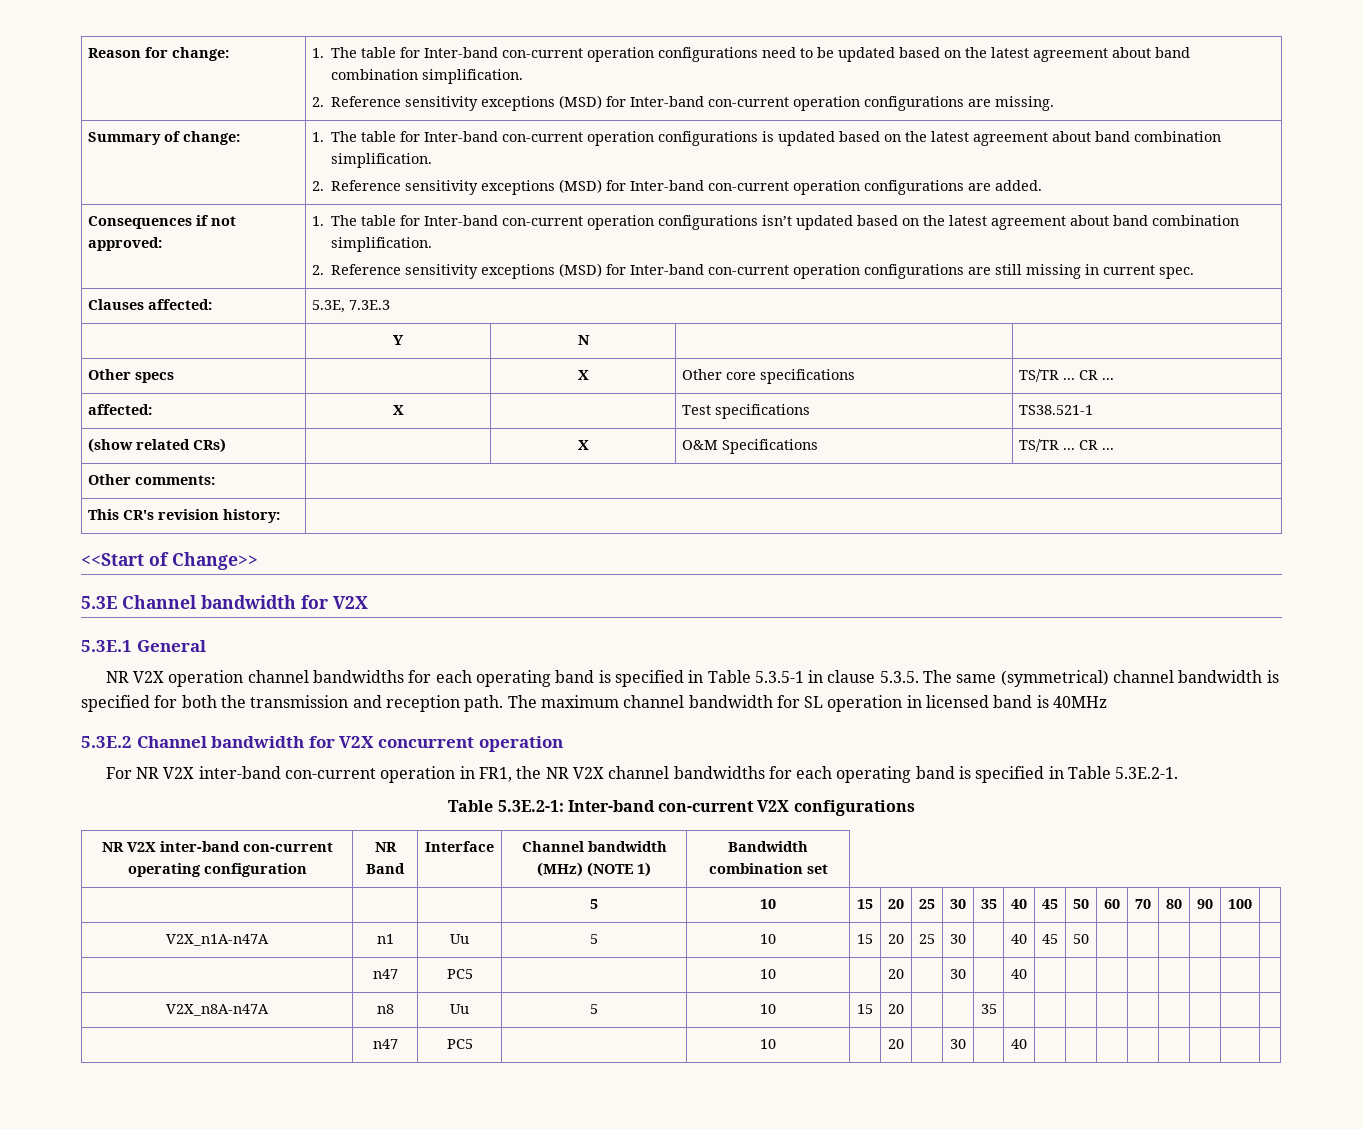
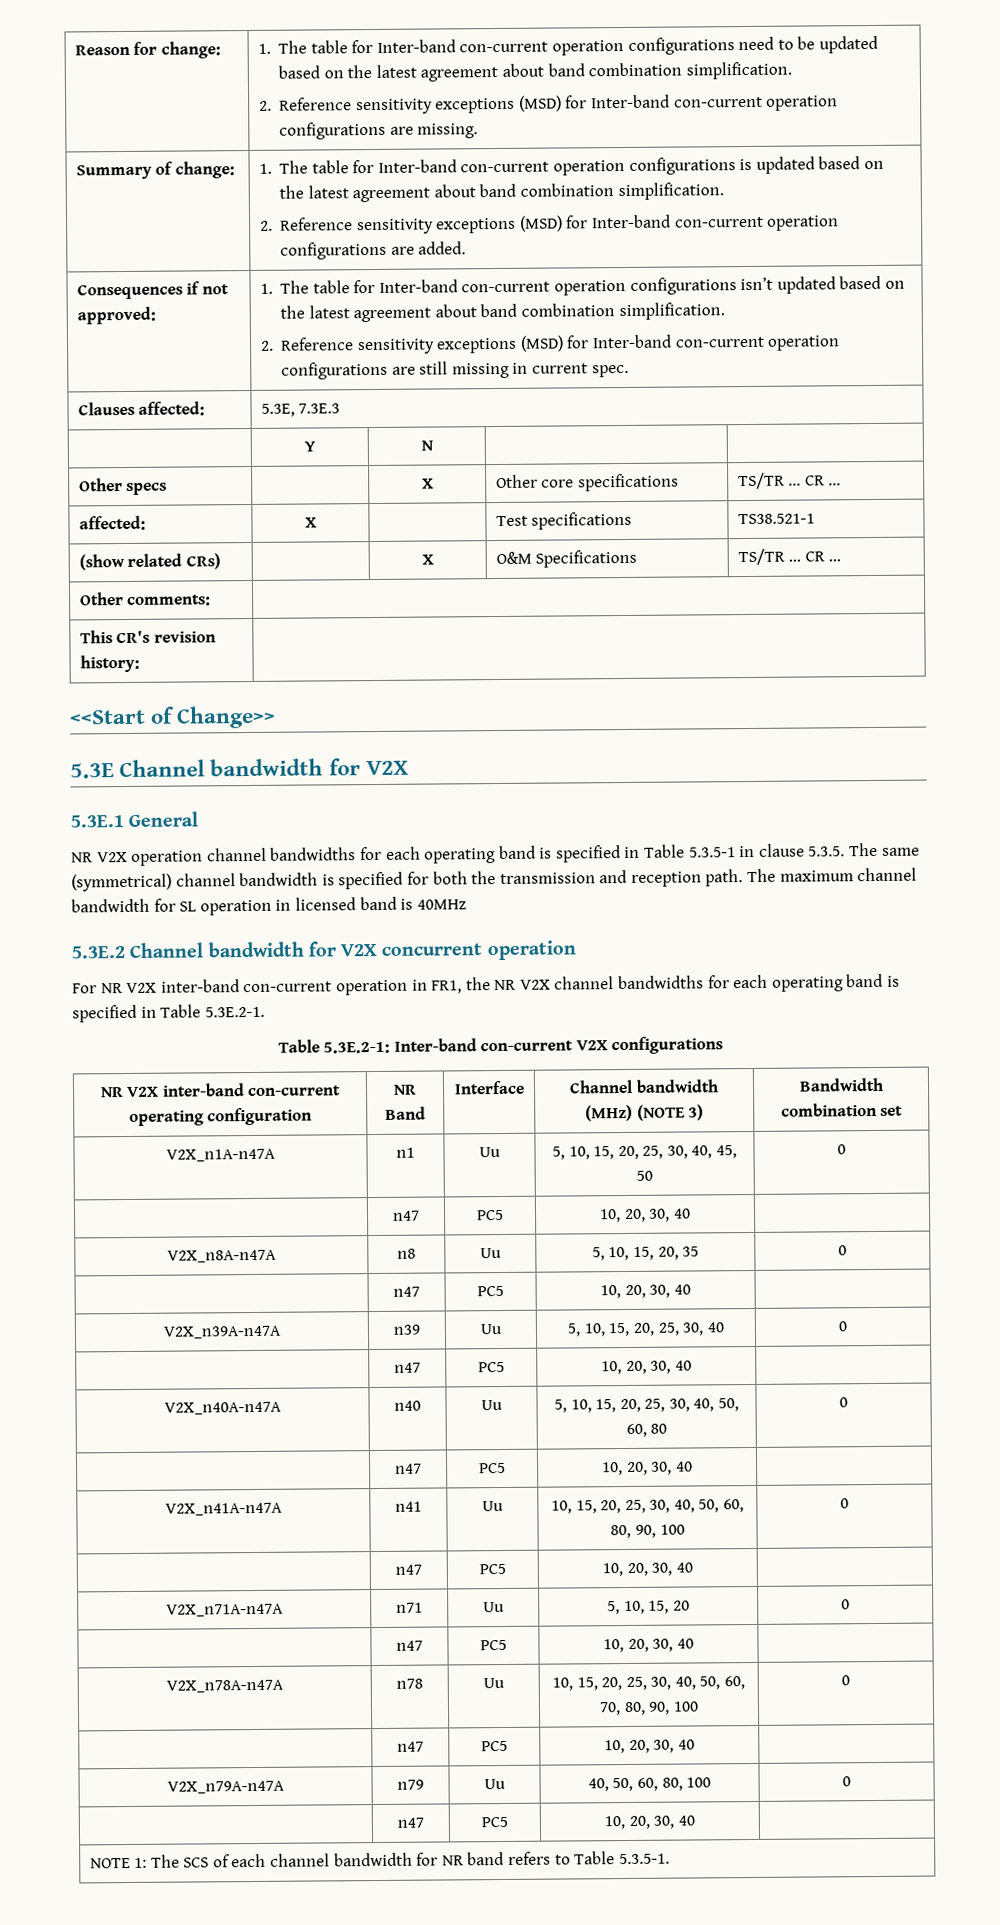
- NR V2X inter-band con-current operating configuration | NR Band | Interface | Channel bandwidth (MHz) (NOTE 1) | Bandwidth combination set
+ NR V2X inter-band con-current operating configuration | NR Band | Interface | Channel bandwidth (MHz) (NOTE 3) | Bandwidth combination set
- | | | 5 | 10 | 15 | 20 | 25 | 30 | 35 | 40 | 45 | 50 | 60 | 70 | 80 | 90 | 100 |
- V2X_n1A-n47A | n1 | Uu | 5 | 10 | 15 | 20 | 25 | 30 | | 40 | 45 | 50 | | | | | |
- | n47 | PC5 | | 10 | | 20 | | 30 | | 40 | | | | | | | |
+ V2X_n1A-n47A | n1 | Uu | 5, 10, 15, 20, 25, 30, 40, 45, 50 | 0
+ | n47 | PC5 | 10, 20, 30, 40 |
- V2X_n8A-n47A | n8 | Uu | 5 | 10 | 15 | 20 | | | 35 | | | | | | | | |
- | n47 | PC5 | | 10 | | 20 | | 30 | | 40 | | | | | | | |
+ V2X_n8A-n47A | n8 | Uu | 5, 10, 15, 20, 35 | 0
+ | n47 | PC5 | 10, 20, 30, 40 |
+ V2X_n39A-n47A | n39 | Uu | 5, 10, 15, 20, 25, 30, 40 | 0
+ | n47 | PC5 | 10, 20, 30, 40 |
+ V2X_n40A-n47A | n40 | Uu | 5, 10, 15, 20, 25, 30, 40, 50, 60, 80 | 0
+ | n47 | PC5 | 10, 20, 30, 40 |
+ V2X_n41A-n47A | n41 | Uu | 10, 15, 20, 25, 30, 40, 50, 60, 80, 90, 100 | 0
+ | n47 | PC5 | 10, 20, 30, 40 |
+ V2X_n71A-n47A | n71 | Uu | 5, 10, 15, 20 | 0
+ | n47 | PC5 | 10, 20, 30, 40 |
+ V2X_n78A-n47A | n78 | Uu | 10, 15, 20, 25, 30, 40, 50, 60, 70, 80, 90, 100 | 0
+ | n47 | PC5 | 10, 20, 30, 40 |
+ V2X_n79A-n47A | n79 | Uu | 40, 50, 60, 80, 100 | 0
+ | n47 | PC5 | 10, 20, 30, 40 |
+ NOTE 1: The SCS of each channel bandwidth for NR band refers to Table 5.3.5-1.

